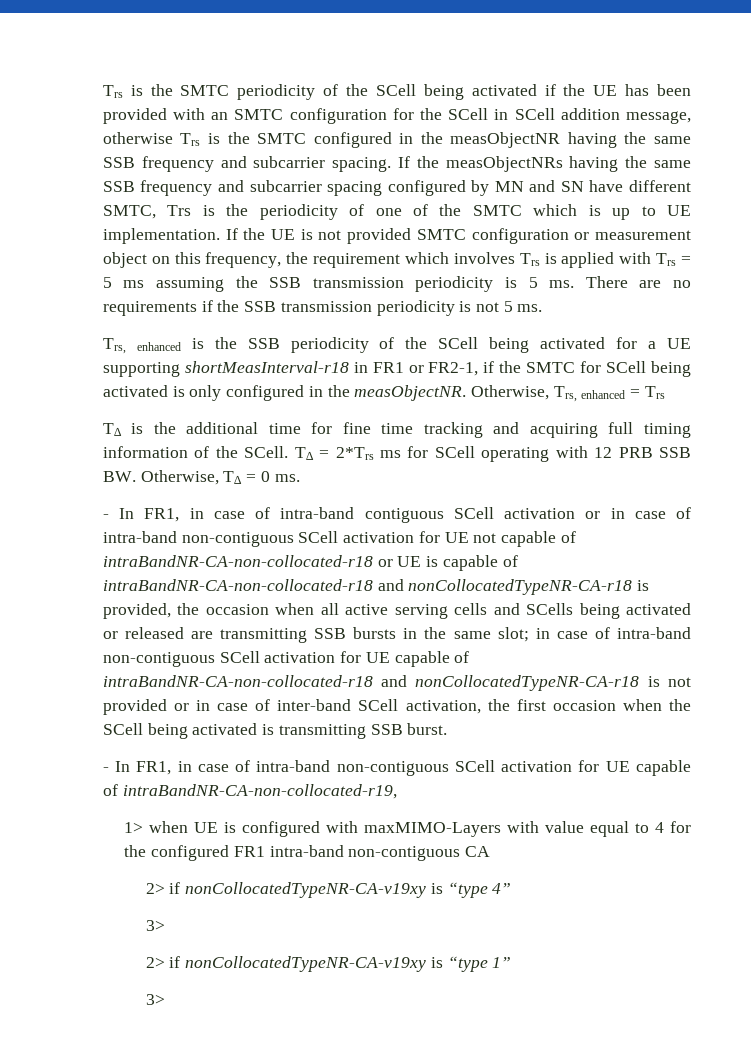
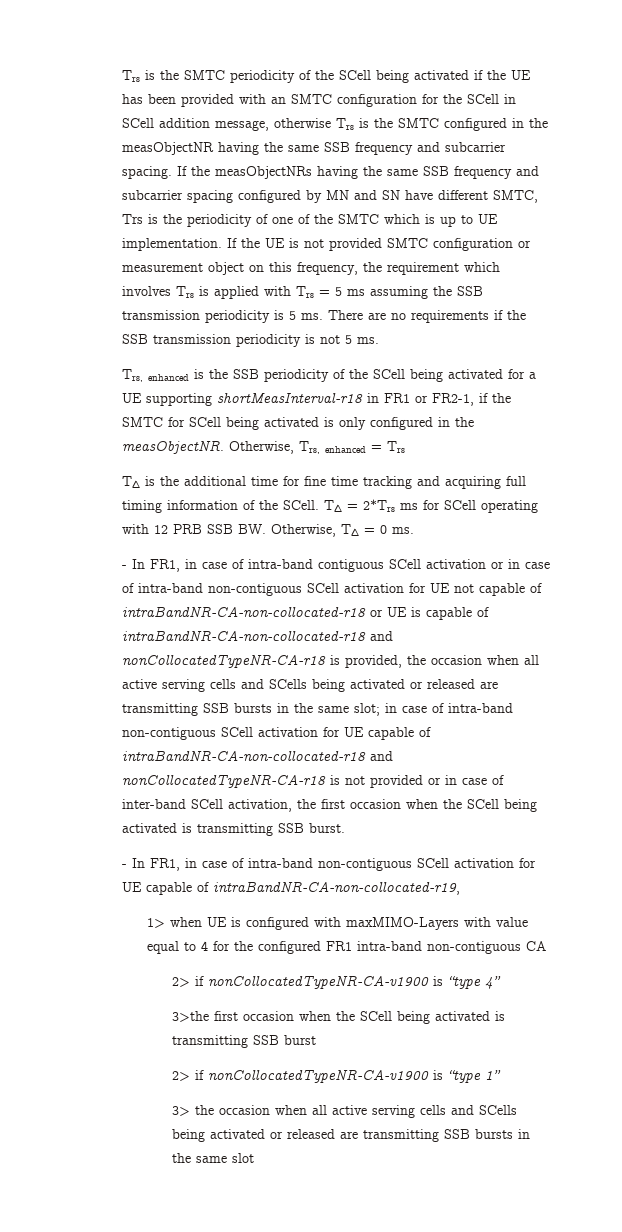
- 2> if nonCollocatedTypeNR-CA-v19xy is “type 4”
- 3>
- 2> if nonCollocatedTypeNR-CA-v19xy is “type 1”
- 3>
+ 2> if nonCollocatedTypeNR-CA-v1900 is “type 4”
+ 3>the first occasion when the SCell being activated is transmitting SSB burst
+ 2> if nonCollocatedTypeNR-CA-v1900 is “type 1”
+ 3> the occasion when all active serving cells and SCells being activated or released are transmitting SSB bursts in the same slot

